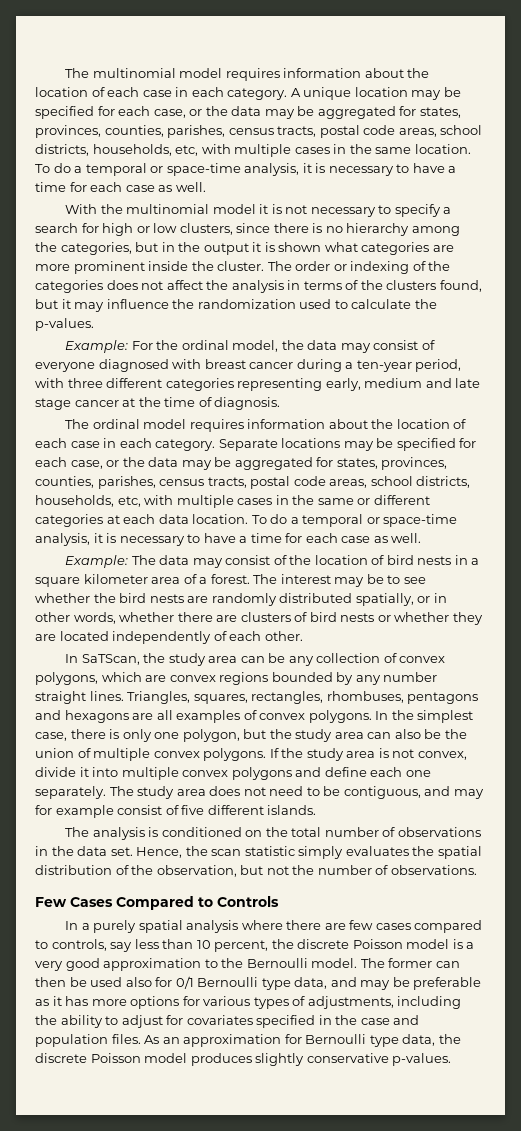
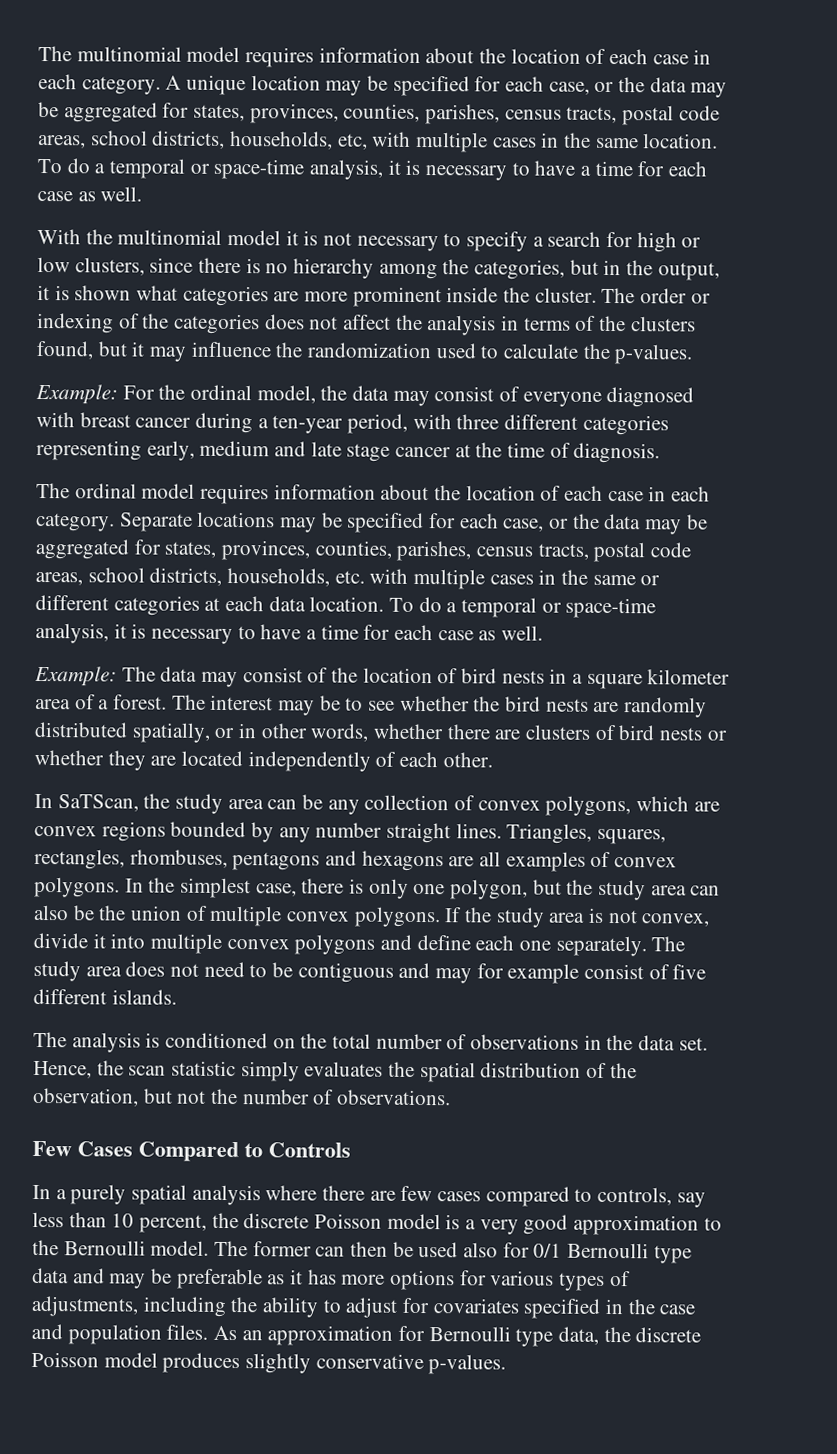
- With the multinomial model it is not necessary to specify a search for high or low clusters, since there is no hierarchy among the categories, but in the output it is shown what categories are more prominent inside the cluster.
+ With the multinomial model it is not necessary to specify a search for high or low clusters, since there is no hierarchy among the categories, but in the output, it is shown what categories are more prominent inside the cluster.
- Separate locations may be specified for each case, or the data may be aggregated for states, provinces, counties, parishes, census tracts, postal code areas, school districts, households, etc, with multiple cases in the same or different categories at each data location.
+ Separate locations may be specified for each case, or the data may be aggregated for states, provinces, counties, parishes, census tracts, postal code areas, school districts, households, etc. with multiple cases in the same or different categories at each data location.
- The study area does not need to be contiguous, and may for example consist of five different islands.
+ The study area does not need to be contiguous and may for example consist of five different islands.
- The former can then be used also for 0/1 Bernoulli type data, and may be preferable as it has more options for various types of adjustments, including the ability to adjust for covariates specified in the case and population files.
+ The former can then be used also for 0/1 Bernoulli type data and may be preferable as it has more options for various types of adjustments, including the ability to adjust for covariates specified in the case and population files.

